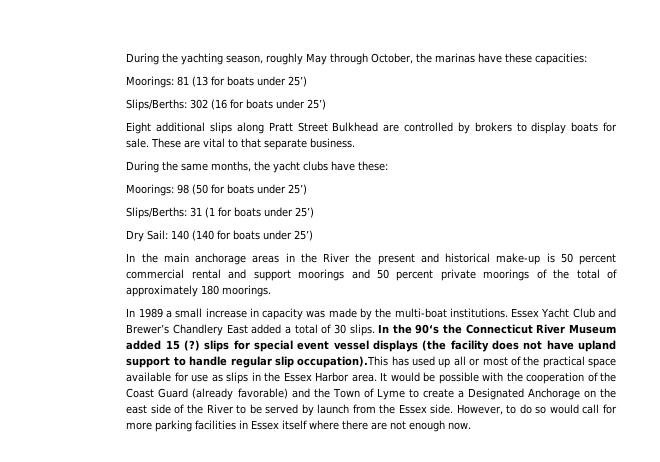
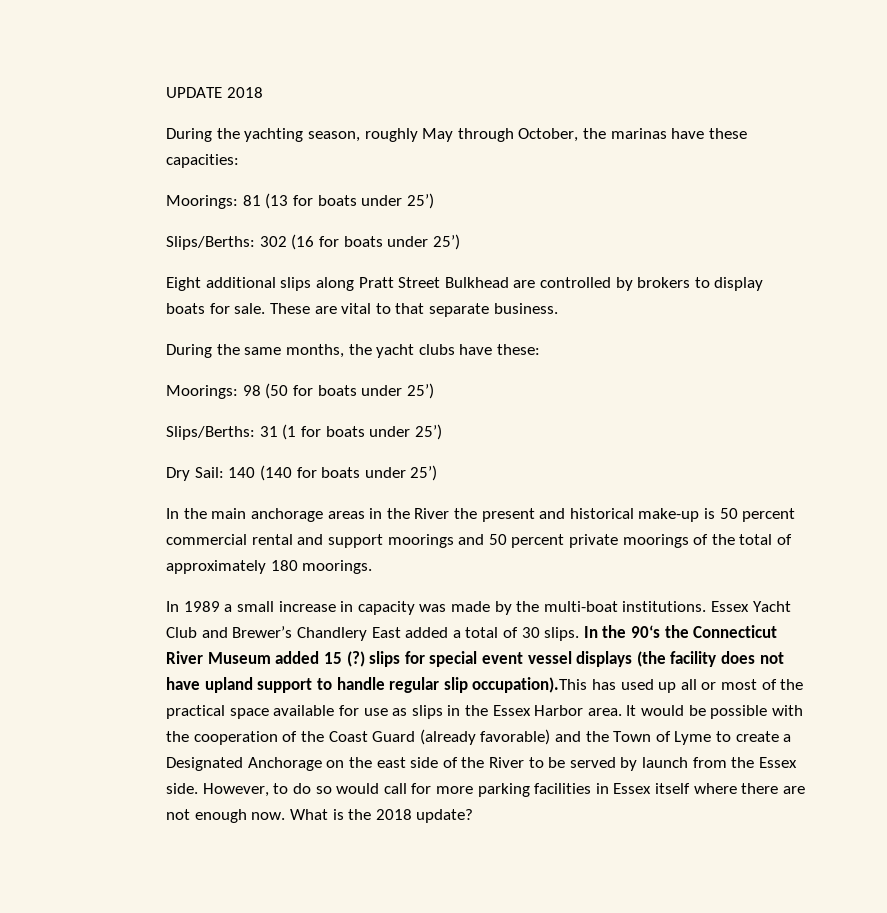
+ UPDATE 2018
+ What is the 2018 update?

